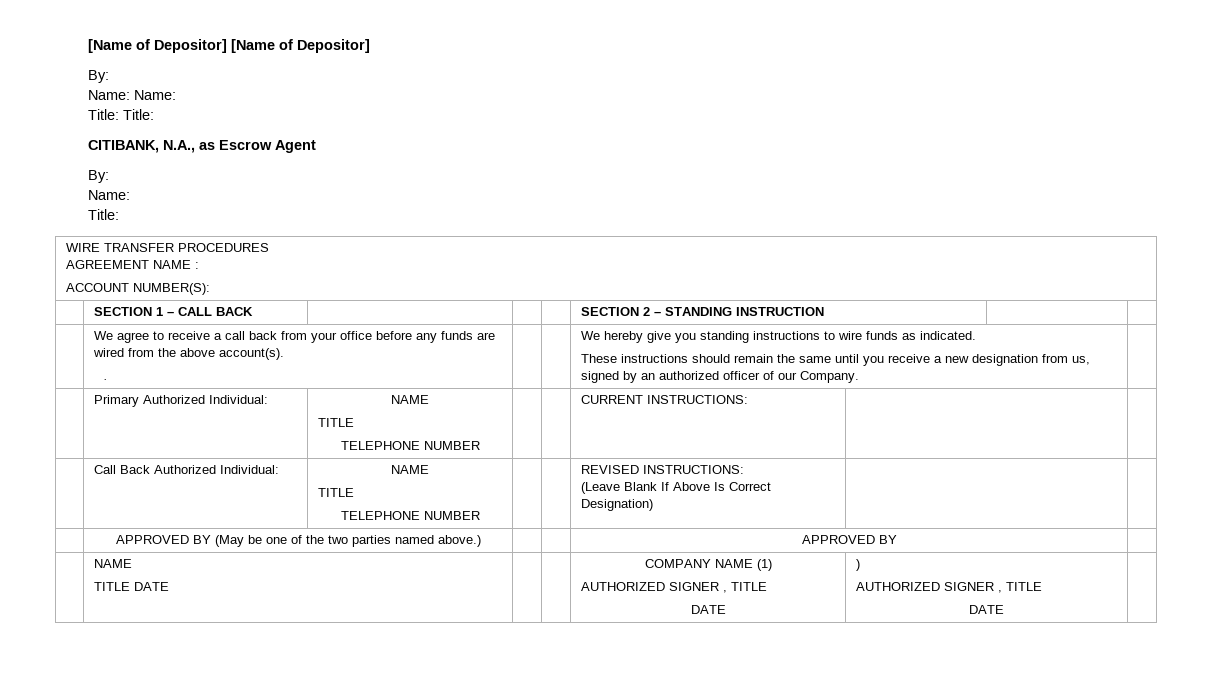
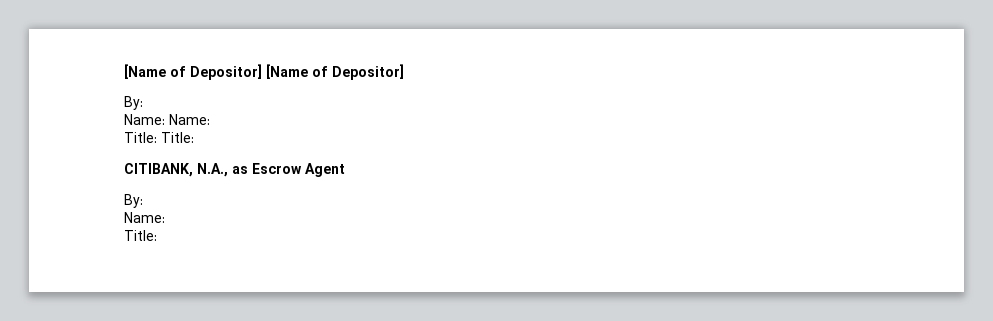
- WIRE TRANSFER PROCEDURES
- AGREEMENT NAME :
- ACCOUNT NUMBER(S):
- | SECTION 1 – CALL BACK | | | | SECTION 2 – STANDING INSTRUCTION | |
- | We agree to receive a call back from your office before any funds are wired from the above account(s).
- . | | | We hereby give you standing instructions to wire funds as indicated.
- These instructions should remain the same until you receive a new designation from us, signed by an authorized officer of our Company. |
- | Primary Authorized Individual: | NAME
- TITLE
- TELEPHONE NUMBER | | | CURRENT INSTRUCTIONS: | |
- | Call Back Authorized Individual: | NAME
- TITLE
- TELEPHONE NUMBER | | | REVISED INSTRUCTIONS:
- (Leave Blank If Above Is Correct Designation) | |
- | APPROVED BY (May be one of the two parties named above.) | | | APPROVED BY |
- | NAME
- TITLE DATE | | | COMPANY NAME (1)
- AUTHORIZED SIGNER , TITLE
- DATE | )
- AUTHORIZED SIGNER , TITLE
- DATE |

